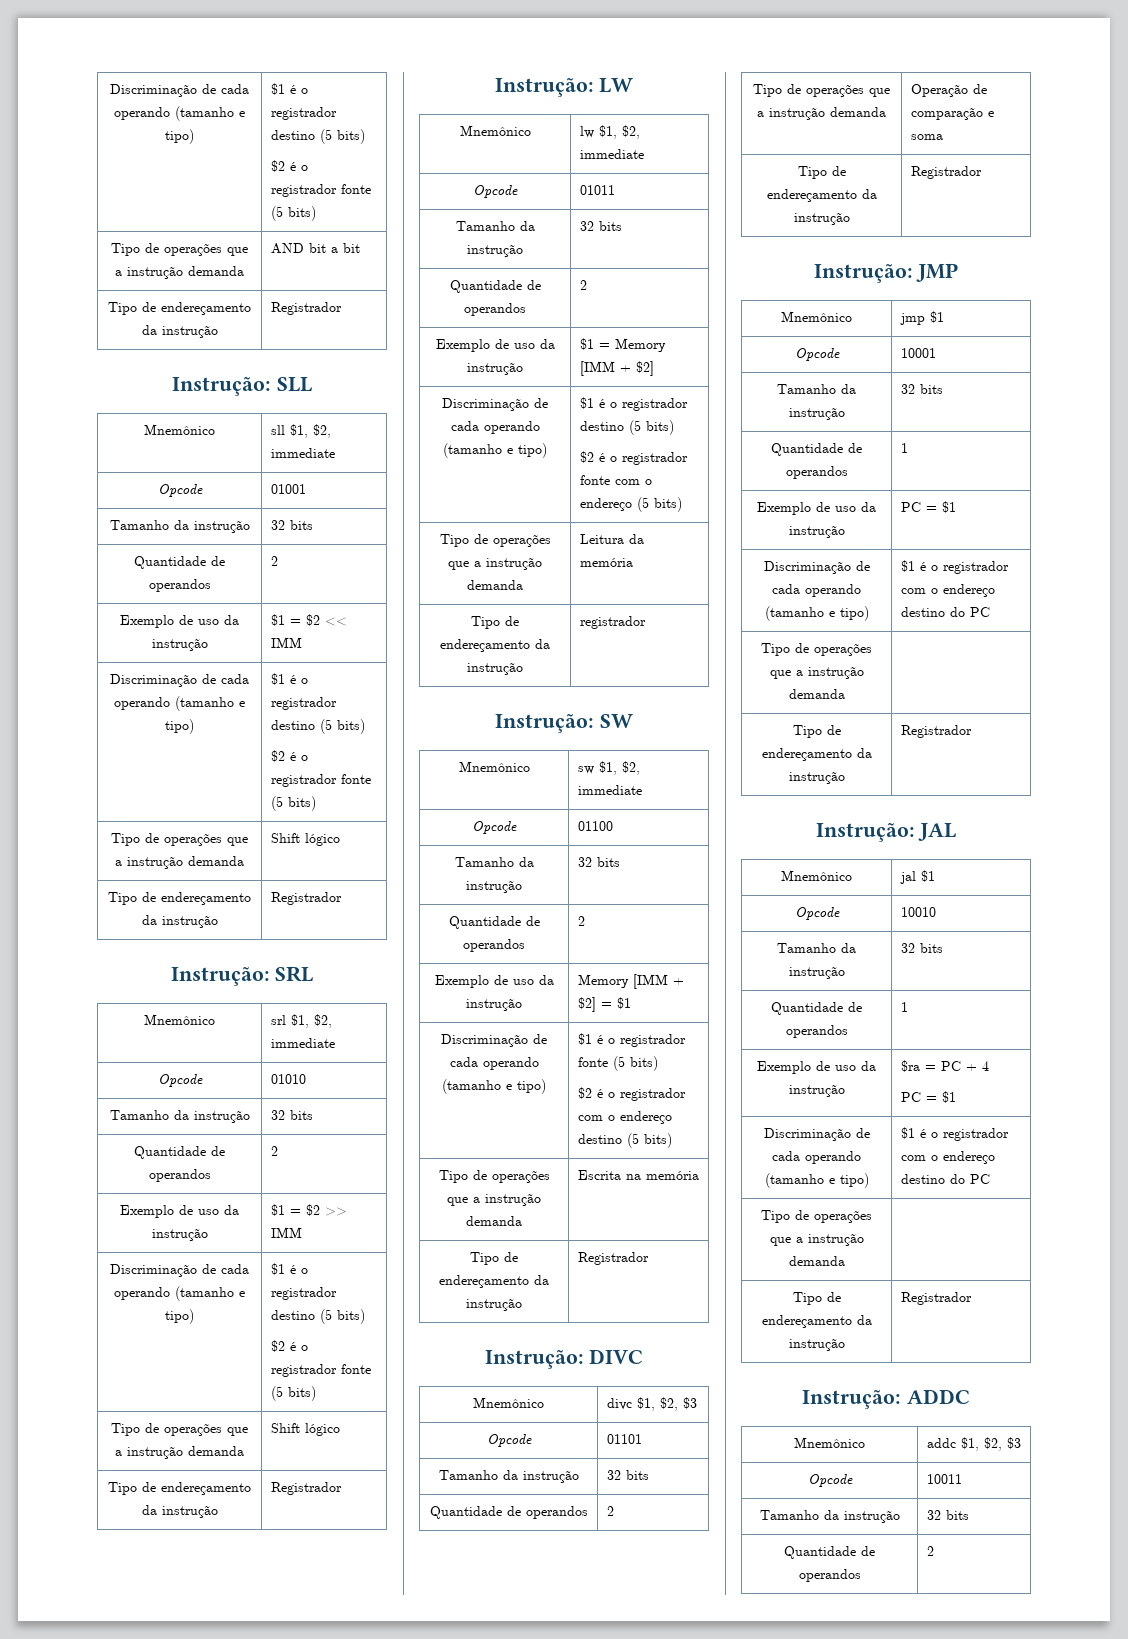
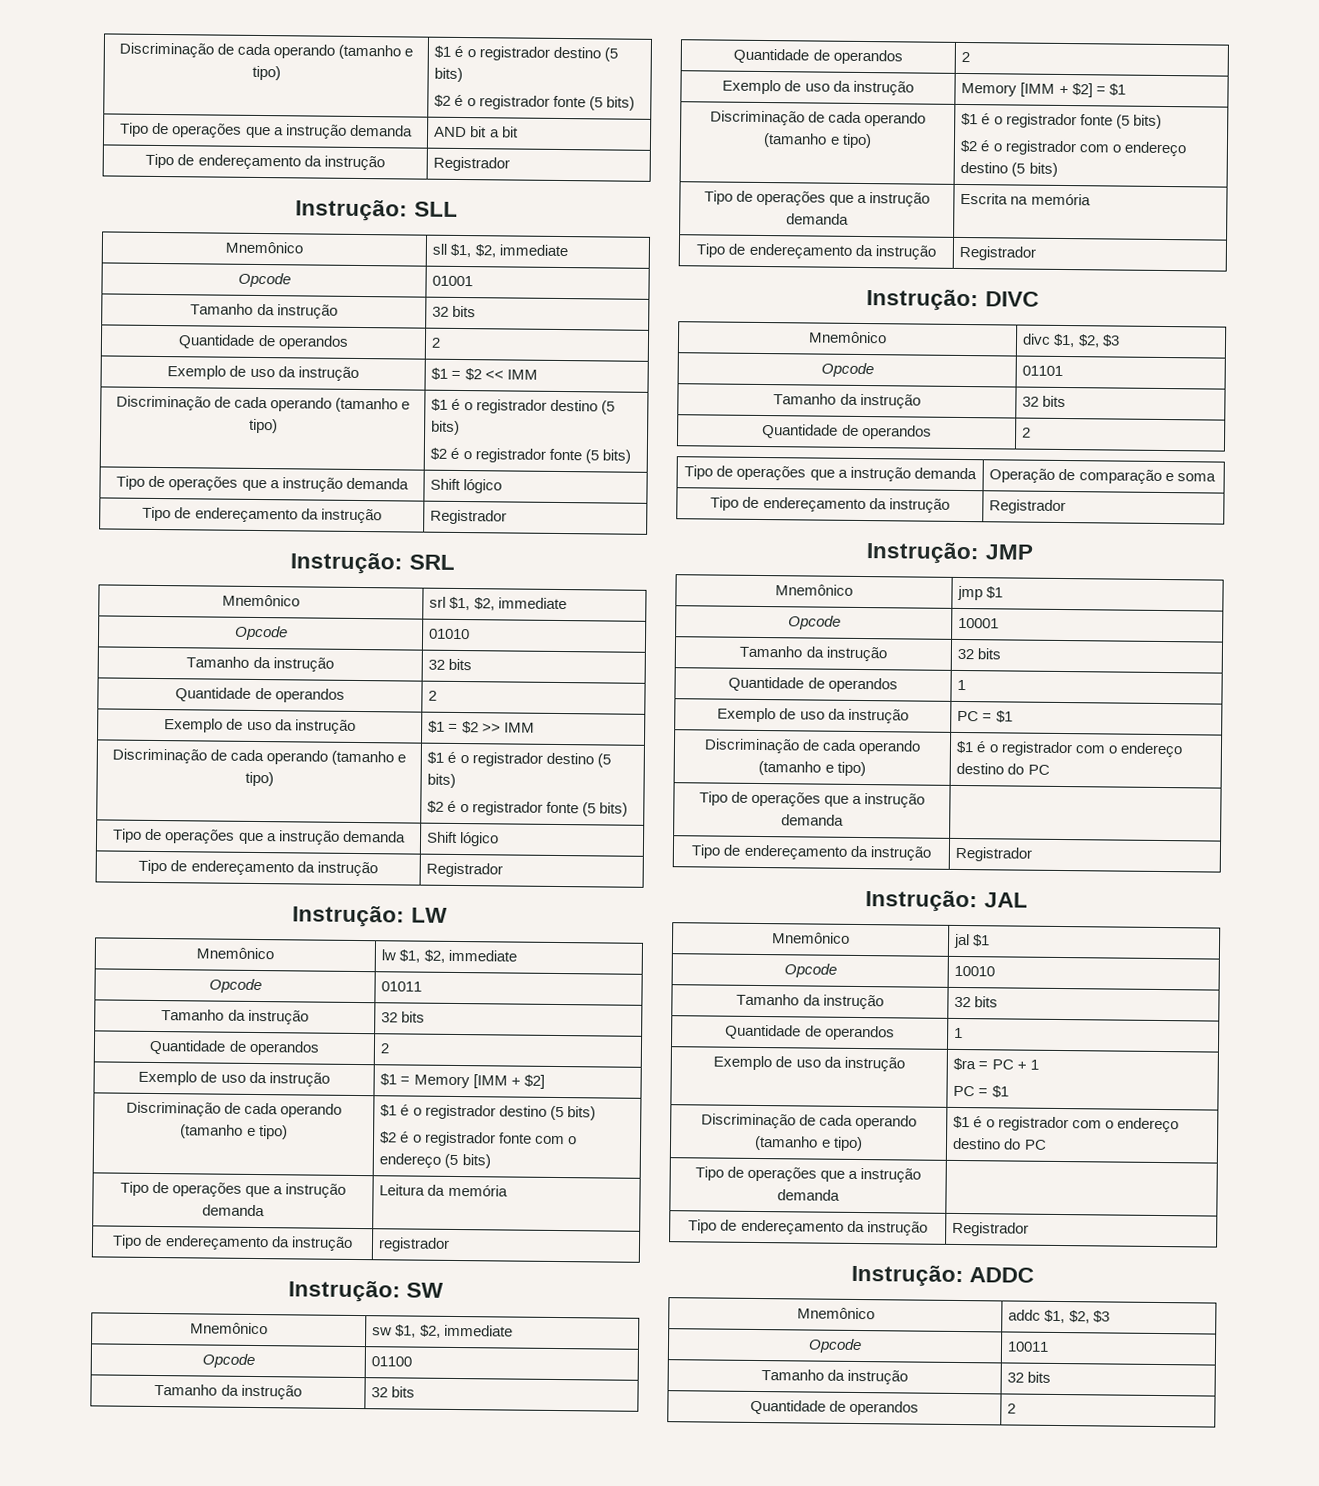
- Exemplo de uso da instrução | $ra = PC + 4
+ Exemplo de uso da instrução | $ra = PC + 1

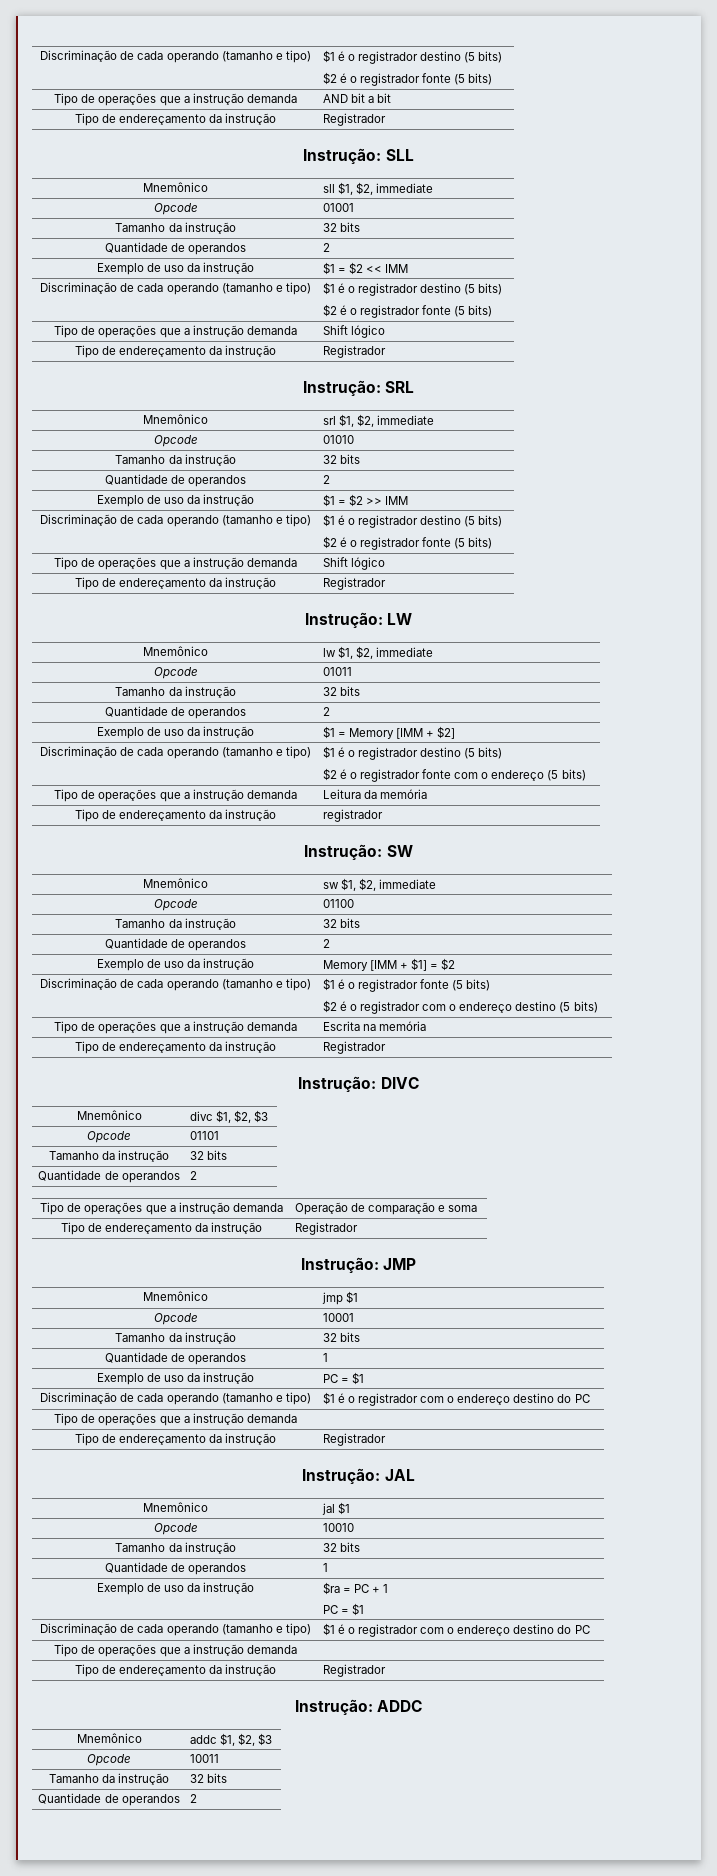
- Exemplo de uso da instrução | Memory [IMM + $2] = $1
+ Exemplo de uso da instrução | Memory [IMM + $1] = $2

